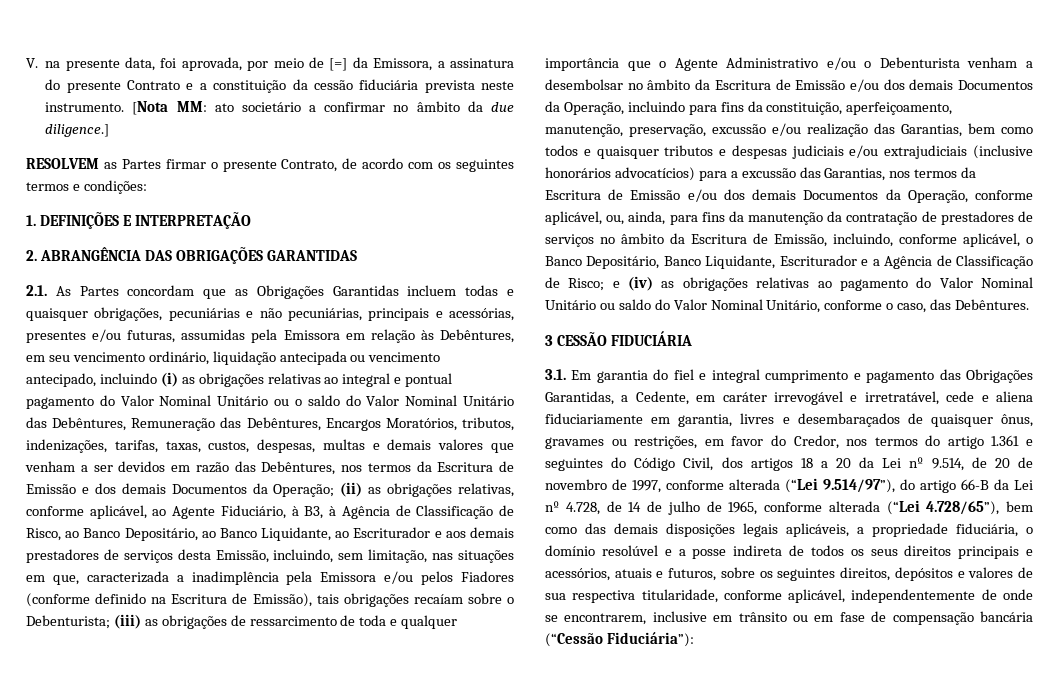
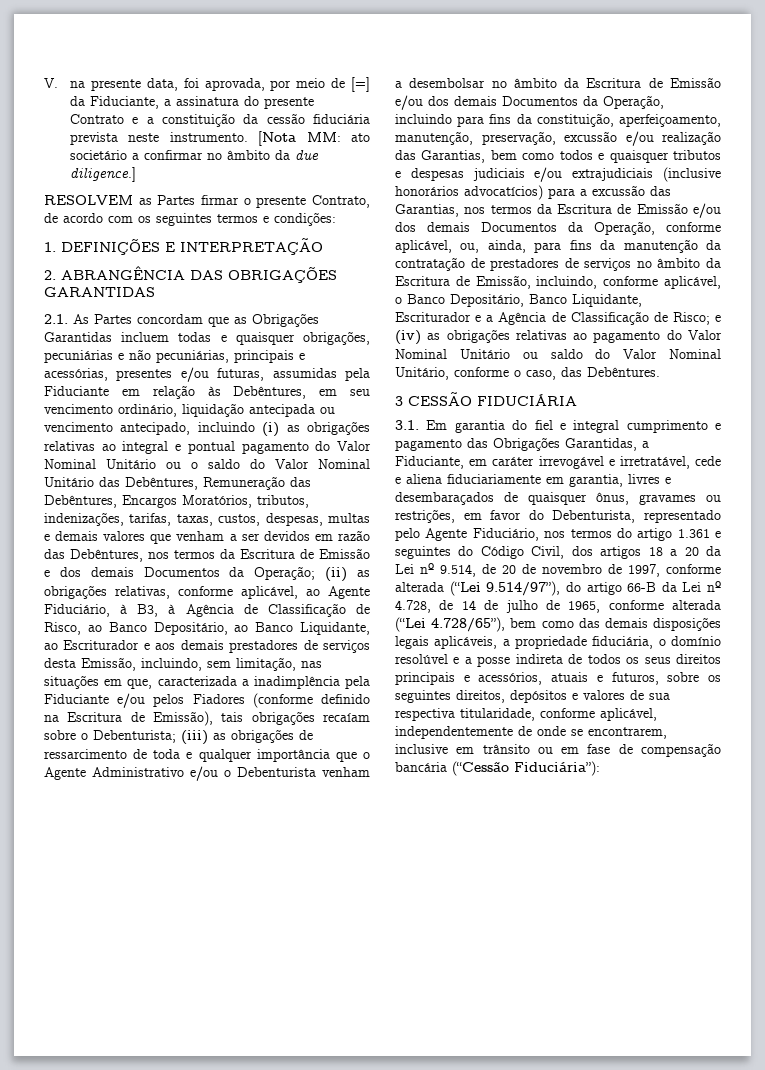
- V. na presente data, foi aprovada, por meio de [=] da Emissora, a assinatura do presente Contrato e a constituição da cessão fiduciária prevista neste instrumento.
+ V. na presente data, foi aprovada, por meio de [=] da Fiduciante, a assinatura do presente Contrato e a constituição da cessão fiduciária prevista neste instrumento.
- 2.1. As Partes concordam que as Obrigações Garantidas incluem todas e quaisquer obrigações, pecuniárias e não pecuniárias, principais e acessórias, presentes e/ou futuras, assumidas pela Emissora em relação às Debêntures, em seu vencimento ordinário, liquidação antecipada ou vencimento antecipado, incluindo (i) as obrigações relativas ao integral e pontual pagamento do Valor Nominal Unitário ou o saldo do Valor Nominal Unitário das Debêntures, Remuneração das Debêntures, Encargos Moratórios, tributos, indenizações, tarifas, taxas, custos, despesas, multas e demais valores que venham a ser devidos em razão das Debêntures, nos termos da Escritura de Emissão e dos demais Documentos da Operação;
+ 2.1. As Partes concordam que as Obrigações Garantidas incluem todas e quaisquer obrigações, pecuniárias e não pecuniárias, principais e acessórias, presentes e/ou futuras, assumidas pela Fiduciante em relação às Debêntures, em seu vencimento ordinário, liquidação antecipada ou vencimento antecipado, incluindo (i) as obrigações relativas ao integral e pontual pagamento do Valor Nominal Unitário ou o saldo do Valor Nominal Unitário das Debêntures, Remuneração das Debêntures, Encargos Moratórios, tributos, indenizações, tarifas, taxas, custos, despesas, multas e demais valores que venham a ser devidos em razão das Debêntures, nos termos da Escritura de Emissão e dos demais Documentos da Operação;
- (ii) as obrigações relativas, conforme aplicável, ao Agente Fiduciário, à B3, à Agência de Classificação de Risco, ao Banco Depositário, ao Banco Liquidante, ao Escriturador e aos demais prestadores de serviços desta Emissão, incluindo, sem limitação, nas situações em que, caracterizada a inadimplência pela Emissora e/ou pelos Fiadores (conforme definido na Escritura de Emissão), tais obrigações recaíam sobre o Debenturista;
+ (ii) as obrigações relativas, conforme aplicável, ao Agente Fiduciário, à B3, à Agência de Classificação de Risco, ao Banco Depositário, ao Banco Liquidante, ao Escriturador e aos demais prestadores de serviços desta Emissão, incluindo, sem limitação, nas situações em que, caracterizada a inadimplência pela Fiduciante e/ou pelos Fiadores (conforme definido na Escritura de Emissão), tais obrigações recaíam sobre o Debenturista;
- 3.1. Em garantia do fiel e integral cumprimento e pagamento das Obrigações Garantidas, a Cedente, em caráter irrevogável e irretratável, cede e aliena fiduciariamente em garantia, livres e desembaraçados de quaisquer ônus, gravames ou restrições, em favor do Credor, nos termos do artigo 1.361 e seguintes do Código Civil, dos artigos 18 a 20 da Lei nº 9.514, de 20 de novembro de 1997, conforme alterada (“Lei 9.514/97”), do artigo 66-B da Lei nº 4.728, de 14 de julho de 1965, conforme alterada (“Lei 4.728/65”), bem como das demais disposições legais aplicáveis, a propriedade fiduciária, o domínio resolúvel e a posse indireta de todos os seus direitos principais e acessórios, atuais e futuros, sobre os seguintes direitos, depósitos e valores de sua respectiva titularidade, conforme aplicável, independentemente de onde se encontrarem, inclusive em trânsito ou em fase de compensação bancária (“Cessão Fiduciária”):
+ 3.1. Em garantia do fiel e integral cumprimento e pagamento das Obrigações Garantidas, a Fiduciante, em caráter irrevogável e irretratável, cede e aliena fiduciariamente em garantia, livres e desembaraçados de quaisquer ônus, gravames ou restrições, em favor do Debenturista, representado pelo Agente Fiduciário, nos termos do artigo 1.361 e seguintes do Código Civil, dos artigos 18 a 20 da Lei nº 9.514, de 20 de novembro de 1997, conforme alterada (“Lei 9.514/97”), do artigo 66-B da Lei nº 4.728, de 14 de julho de 1965, conforme alterada (“Lei 4.728/65”), bem como das demais disposições legais aplicáveis, a propriedade fiduciária, o domínio resolúvel e a posse indireta de todos os seus direitos principais e acessórios, atuais e futuros, sobre os seguintes direitos, depósitos e valores de sua respectiva titularidade, conforme aplicável, independentemente de onde se encontrarem, inclusive em trânsito ou em fase de compensação bancária (“Cessão Fiduciária”):

